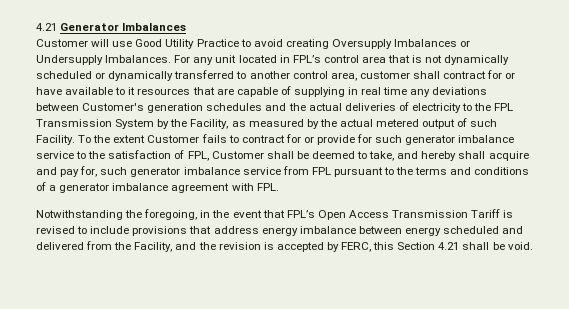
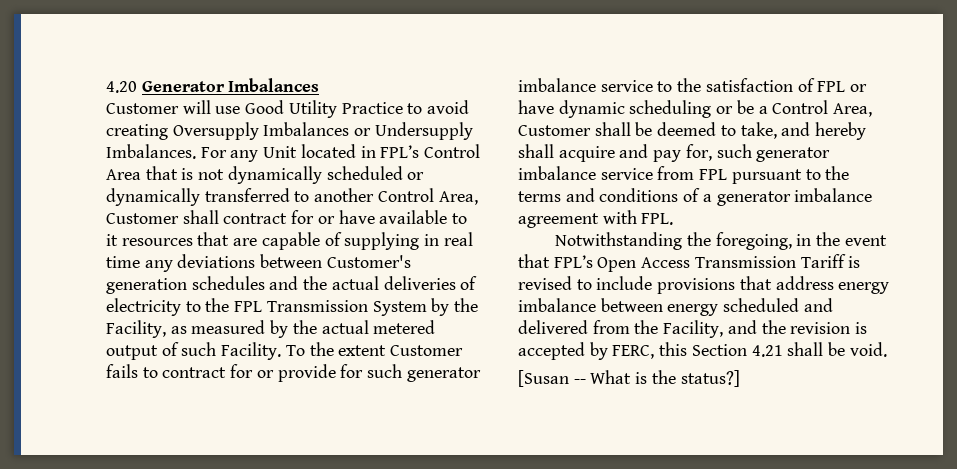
- 4.21 Generator Imbalances
+ 4.20 Generator Imbalances
- For any unit located in FPL’s control area that is not dynamically scheduled or dynamically transferred to another control area, customer shall contract for or have available to it resources that are capable of supplying in real time any deviations between Customer's generation schedules and the actual deliveries of electricity to the FPL Transmission System by the Facility, as measured by the actual metered output of such Facility.
+ For any Unit located in FPL’s Control Area that is not dynamically scheduled or dynamically transferred to another Control Area, Customer shall contract for or have available to it resources that are capable of supplying in real time any deviations between Customer's generation schedules and the actual deliveries of electricity to the FPL Transmission System by the Facility, as measured by the actual metered output of such Facility.
- To the extent Customer fails to contract for or provide for such generator imbalance service to the satisfaction of FPL, Customer shall be deemed to take, and hereby shall acquire and pay for, such generator imbalance service from FPL pursuant to the terms and conditions of a generator imbalance agreement with FPL.
+ To the extent Customer fails to contract for or provide for such generator imbalance service to the satisfaction of FPL or have dynamic scheduling or be a Control Area, Customer shall be deemed to take, and hereby shall acquire and pay for, such generator imbalance service from FPL pursuant to the terms and conditions of a generator imbalance agreement with FPL.
+ [Susan -- What is the status?]

